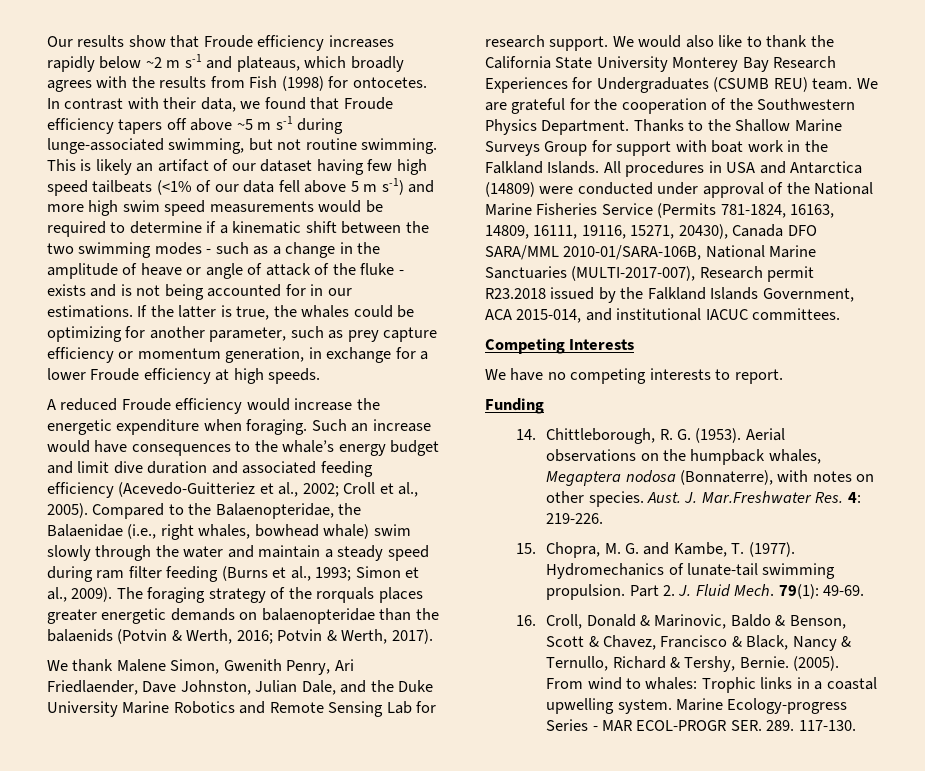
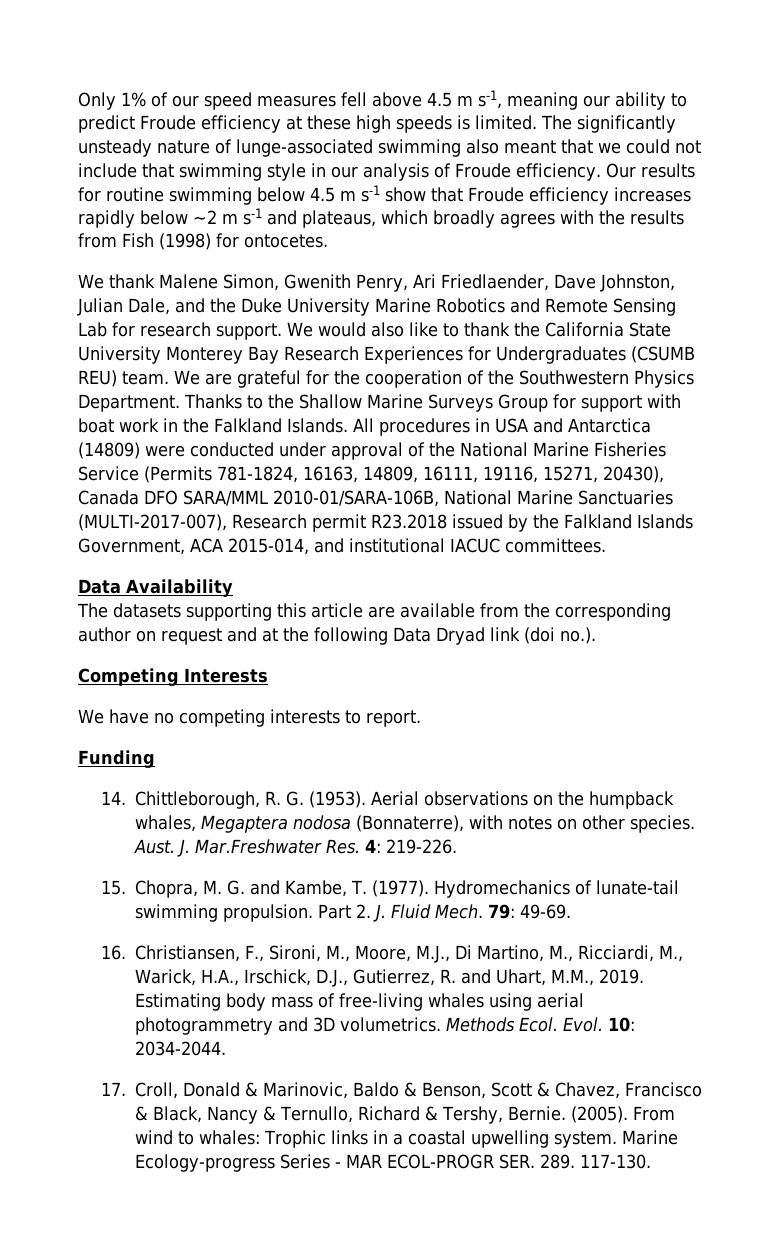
- Our results show that Froude efficiency increases rapidly below ~2 m s-1 and plateaus, which broadly agrees with the results from Fish (1998) for ontocetes. In contrast with their data, we found that Froude efficiency tapers off above ~5 m s-1 during lunge-associated swimming, but not routine swimming. This is likely an artifact of our dataset having few high speed tailbeats (<1% of our data fell above 5 m s-1) and more high swim speed measurements would be required to determine if a kinematic shift between the two swimming modes - such as a change in the amplitude of heave or angle of attack of the fluke - exists and is not being accounted for in our estimations. If the latter is true, the whales could be optimizing for another parameter, such as prey capture efficiency or momentum generation, in exchange for a lower Froude efficiency at high speeds.
- A reduced Froude efficiency would increase the energetic expenditure when foraging. Such an increase would have consequences to the whale’s energy budget and limit dive duration and associated feeding efficiency (Acevedo-Guitteriez et al., 2002; Croll et al., 2005). Compared to the Balaenopteridae, the Balaenidae (i.e., right whales, bowhead whale) swim slowly through the water and maintain a steady speed during ram filter feeding (Burns et al., 1993; Simon et al., 2009). The foraging strategy of the rorquals places greater energetic demands on balaenopteridae than the balaenids (Potvin & Werth, 2016; Potvin & Werth, 2017).
+ Only 1% of our speed measures fell above 4.5 m s-1, meaning our ability to predict Froude efficiency at these high speeds is limited. The significantly unsteady nature of lunge-associated swimming also meant that we could not include that swimming style in our analysis of Froude efficiency. Our results for routine swimming below 4.5 m s-1 show that Froude efficiency increases rapidly below ~2 m s-1 and plateaus, which broadly agrees with the results from Fish (1998) for ontocetes.
+ Data Availability
+ The datasets supporting this article are available from the corresponding author on request and at the following Data Dryad link (doi no.).
- 79(1): 49-69.
+ 79: 49-69.
- 16. Croll, Donald & Marinovic, Baldo & Benson, Scott & Chavez, Francisco & Black, Nancy & Ternullo, Richard & Tershy, Bernie.
+ 16. Christiansen, F., Sironi, M., Moore, M.J., Di Martino, M., Ricciardi, M., Warick, H.A., Irschick, D.J., Gutierrez, R. and Uhart, M.M., 2019. Estimating body mass of free‐living whales using aerial photogrammetry and 3D volumetrics. Methods Ecol. Evol. 10: 2034-2044.
+ 17. Croll, Donald & Marinovic, Baldo & Benson, Scott & Chavez, Francisco & Black, Nancy & Ternullo, Richard & Tershy, Bernie.

